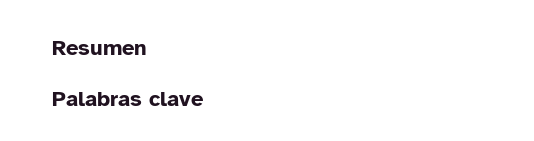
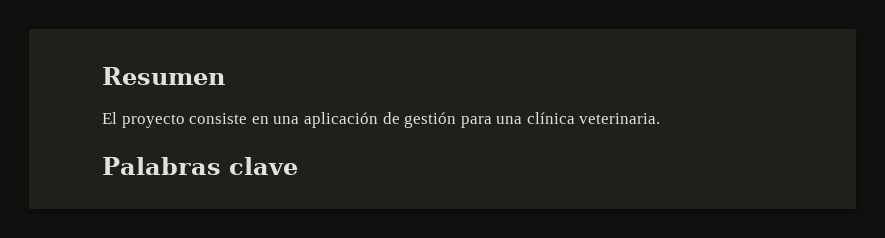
+ El proyecto consiste en una aplicación de gestión para una clínica veterinaria.

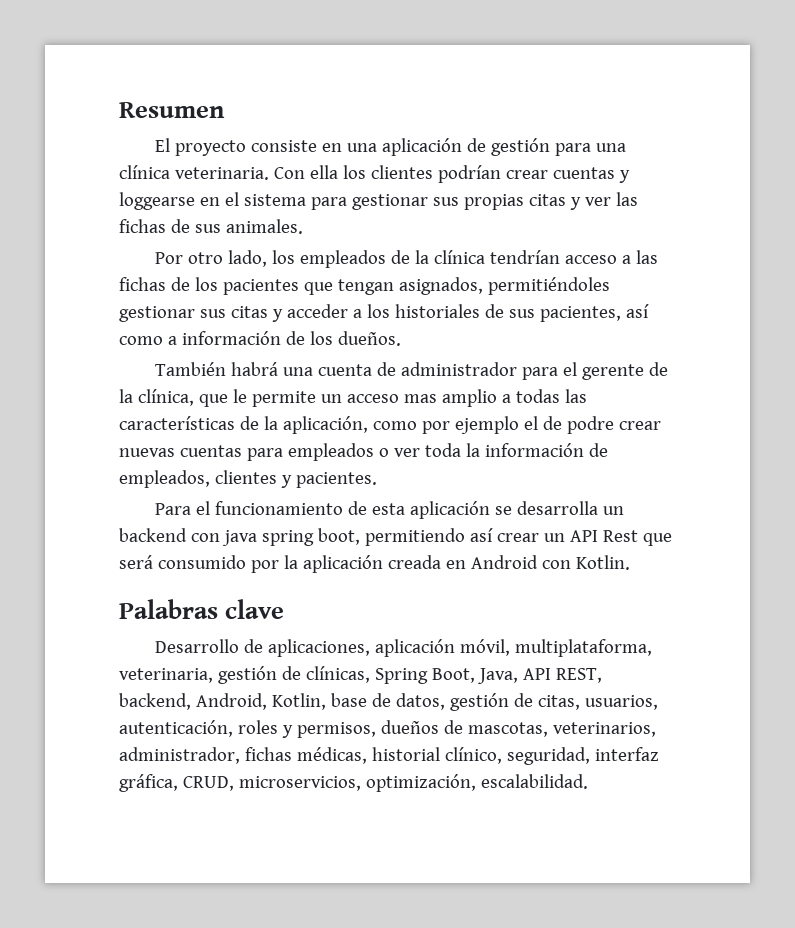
- El proyecto consiste en una aplicación de gestión para una clínica veterinaria.
+ El proyecto consiste en una aplicación de gestión para una clínica veterinaria. Con ella los clientes podrían crear cuentas y loggearse en el sistema para gestionar sus propias citas y ver las fichas de sus animales.
+ Por otro lado, los empleados de la clínica tendrían acceso a las fichas de los pacientes que tengan asignados, permitiéndoles gestionar sus citas y acceder a los historiales de sus pacientes, así como a información de los dueños.
+ También habrá una cuenta de administrador para el gerente de la clínica, que le permite un acceso mas amplio a todas las características de la aplicación, como por ejemplo el de podre crear nuevas cuentas para empleados o ver toda la información de empleados, clientes y pacientes.
+ Para el funcionamiento de esta aplicación se desarrolla un backend con java spring boot, permitiendo así crear un API Rest que será consumido por la aplicación creada en Android con Kotlin.
  Palabras clave
+ Desarrollo de aplicaciones, aplicación móvil, multiplataforma, veterinaria, gestión de clínicas, Spring Boot, Java, API REST, backend, Android, Kotlin, base de datos, gestión de citas, usuarios, autenticación, roles y permisos, dueños de mascotas, veterinarios, administrador, fichas médicas, historial clínico, seguridad, interfaz gráfica, CRUD, microservicios, optimización, escalabilidad.

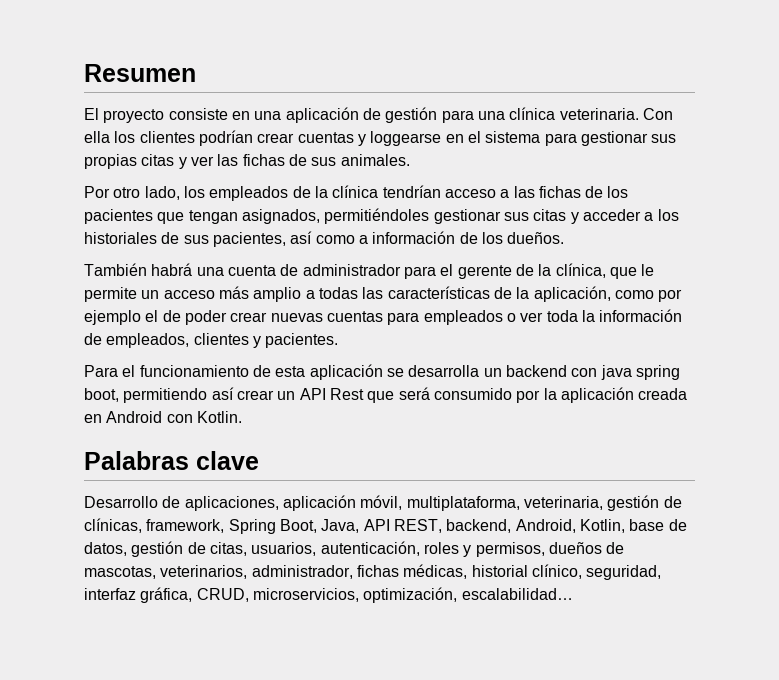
- También habrá una cuenta de administrador para el gerente de la clínica, que le permite un acceso mas amplio a todas las características de la aplicación, como por ejemplo el de podre crear nuevas cuentas para empleados o ver toda la información de empleados, clientes y pacientes.
+ También habrá una cuenta de administrador para el gerente de la clínica, que le permite un acceso más amplio a todas las características de la aplicación, como por ejemplo el de poder crear nuevas cuentas para empleados o ver toda la información de empleados, clientes y pacientes.
- Desarrollo de aplicaciones, aplicación móvil, multiplataforma, veterinaria, gestión de clínicas, Spring Boot, Java, API REST, backend, Android, Kotlin, base de datos, gestión de citas, usuarios, autenticación, roles y permisos, dueños de mascotas, veterinarios, administrador, fichas médicas, historial clínico, seguridad, interfaz gráfica, CRUD, microservicios, optimización, escalabilidad.
+ Desarrollo de aplicaciones, aplicación móvil, multiplataforma, veterinaria, gestión de clínicas, framework, Spring Boot, Java, API REST, backend, Android, Kotlin, base de datos, gestión de citas, usuarios, autenticación, roles y permisos, dueños de mascotas, veterinarios, administrador, fichas médicas, historial clínico, seguridad, interfaz gráfica, CRUD, microservicios, optimización, escalabilidad…

